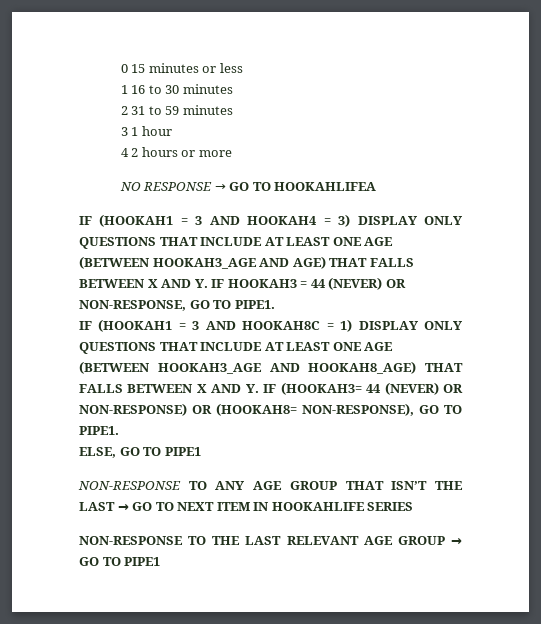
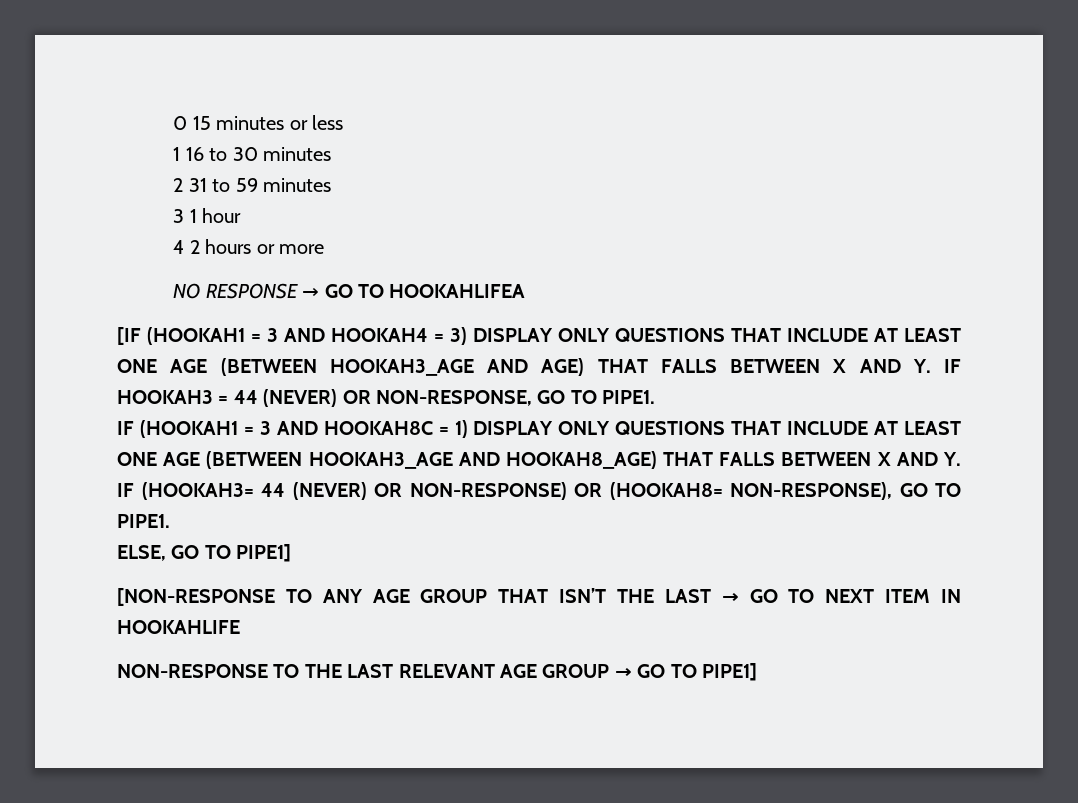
- IF (HOOKAH1 = 3 AND HOOKAH4 = 3) DISPLAY ONLY QUESTIONS THAT INCLUDE AT LEAST ONE AGE (BETWEEN HOOKAH3_AGE AND AGE) THAT FALLS BETWEEN X AND Y. IF HOOKAH3 = 44 (NEVER) OR NON-RESPONSE, GO TO PIPE1.
+ [IF (HOOKAH1 = 3 AND HOOKAH4 = 3) DISPLAY ONLY QUESTIONS THAT INCLUDE AT LEAST ONE AGE (BETWEEN HOOKAH3_AGE AND AGE) THAT FALLS BETWEEN X AND Y. IF HOOKAH3 = 44 (NEVER) OR NON-RESPONSE, GO TO PIPE1.
- ELSE, GO TO PIPE1
- NON-RESPONSE TO ANY AGE GROUP THAT ISN’T THE LAST → GO TO NEXT ITEM IN HOOKAHLIFE SERIES
+ ELSE, GO TO PIPE1]
+ [NON-RESPONSE TO ANY AGE GROUP THAT ISN’T THE LAST → GO TO NEXT ITEM IN HOOKAHLIFE
- NON-RESPONSE TO THE LAST RELEVANT AGE GROUP → GO TO PIPE1
+ NON-RESPONSE TO THE LAST RELEVANT AGE GROUP → GO TO PIPE1]

